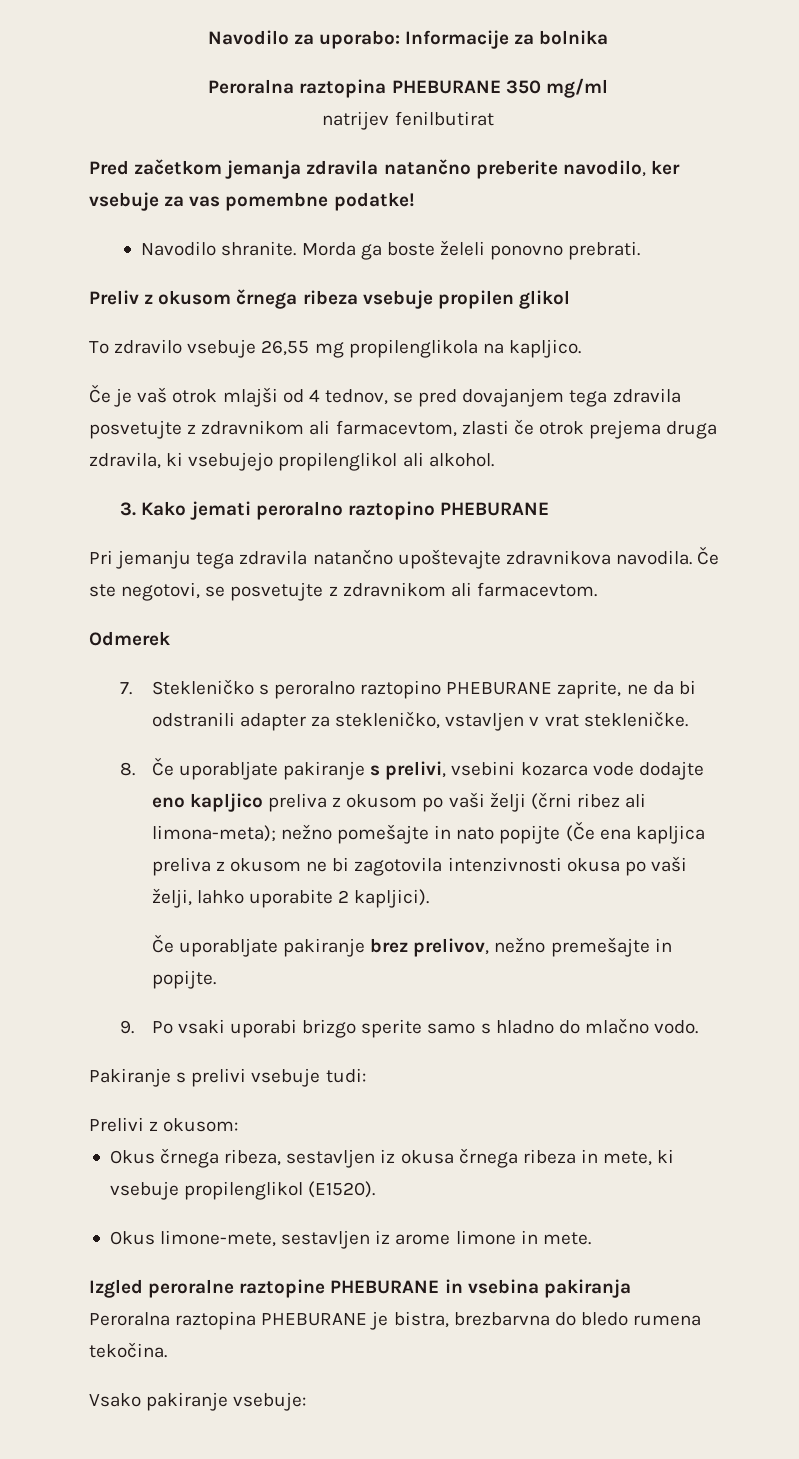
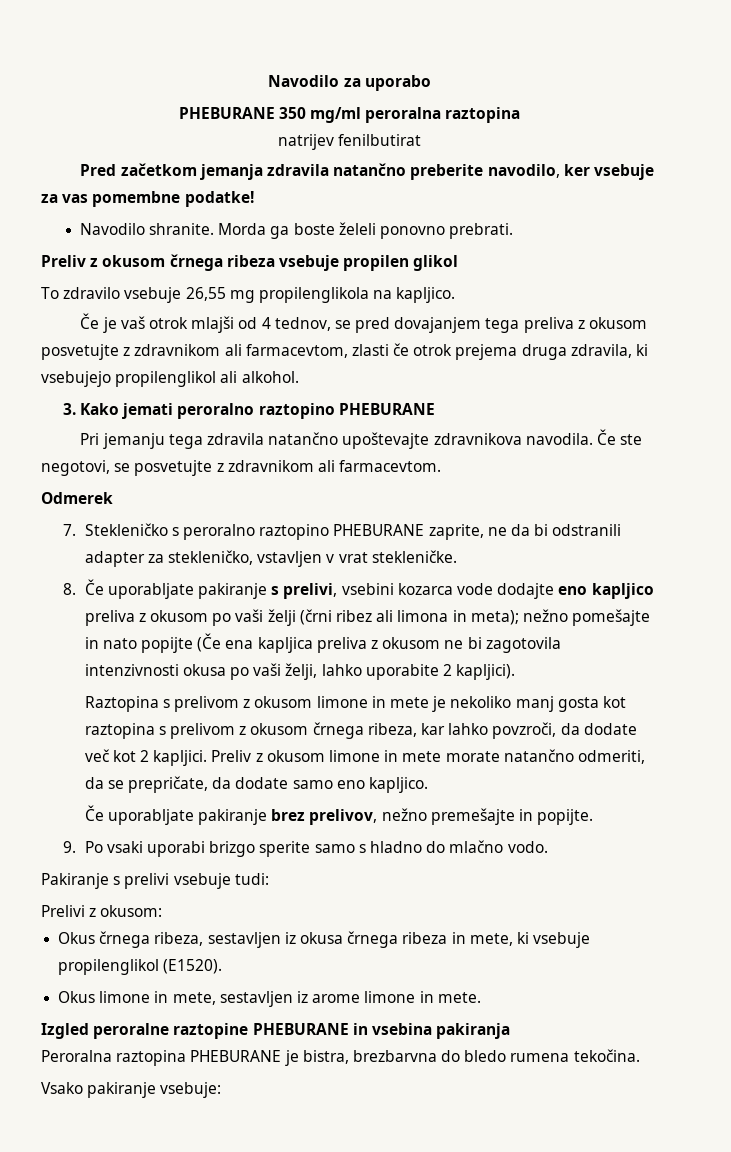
- Navodilo za uporabo: Informacije za bolnika
- Peroralna raztopina PHEBURANE 350 mg/ml
+ Navodilo za uporabo
+ PHEBURANE 350 mg/ml peroralna raztopina
- Če je vaš otrok mlajši od 4 tednov, se pred dovajanjem tega zdravila posvetujte z zdravnikom ali farmacevtom, zlasti če otrok prejema druga zdravila, ki vsebujejo propilenglikol ali alkohol.
+ Če je vaš otrok mlajši od 4 tednov, se pred dovajanjem tega preliva z okusom posvetujte z zdravnikom ali farmacevtom, zlasti če otrok prejema druga zdravila, ki vsebujejo propilenglikol ali alkohol.
- 8. Če uporabljate pakiranje s prelivi, vsebini kozarca vode dodajte eno kapljico preliva z okusom po vaši želji (črni ribez ali limona-meta); nežno pomešajte in nato popijte (Če ena kapljica preliva z okusom ne bi zagotovila intenzivnosti okusa po vaši želji, lahko uporabite 2 kapljici).
+ 8. Če uporabljate pakiranje s prelivi, vsebini kozarca vode dodajte eno kapljico preliva z okusom po vaši želji (črni ribez ali limona in meta); nežno pomešajte in nato popijte (Če ena kapljica preliva z okusom ne bi zagotovila intenzivnosti okusa po vaši želji, lahko uporabite 2 kapljici).
+ Raztopina s prelivom z okusom limone in mete je nekoliko manj gosta kot raztopina s prelivom z okusom črnega ribeza, kar lahko povzroči, da dodate več kot 2 kapljici. Preliv z okusom limone in mete morate natančno odmeriti, da se prepričate, da dodate samo eno kapljico.
- Okus limone-mete, sestavljen iz arome limone in mete.
+ Okus limone in mete, sestavljen iz arome limone in mete.

